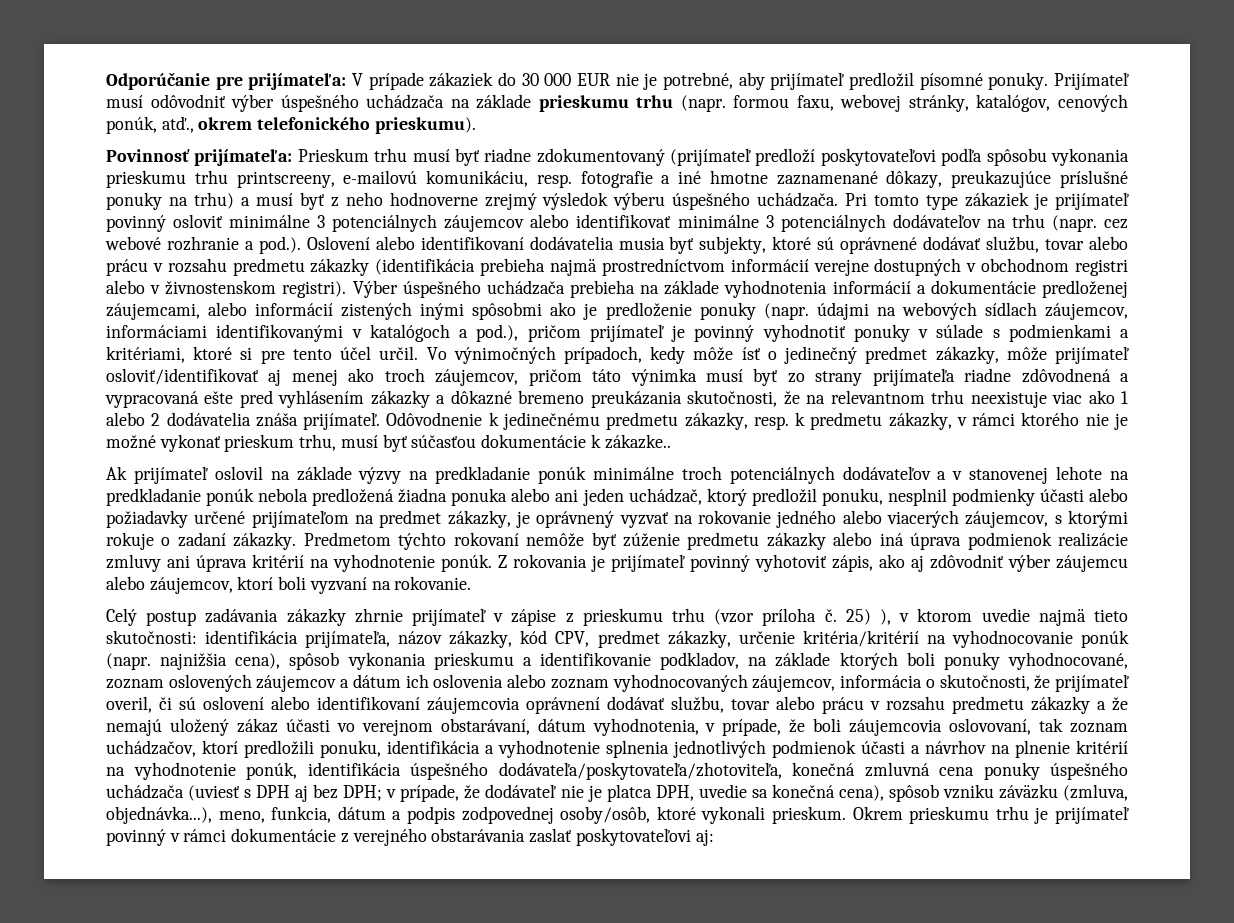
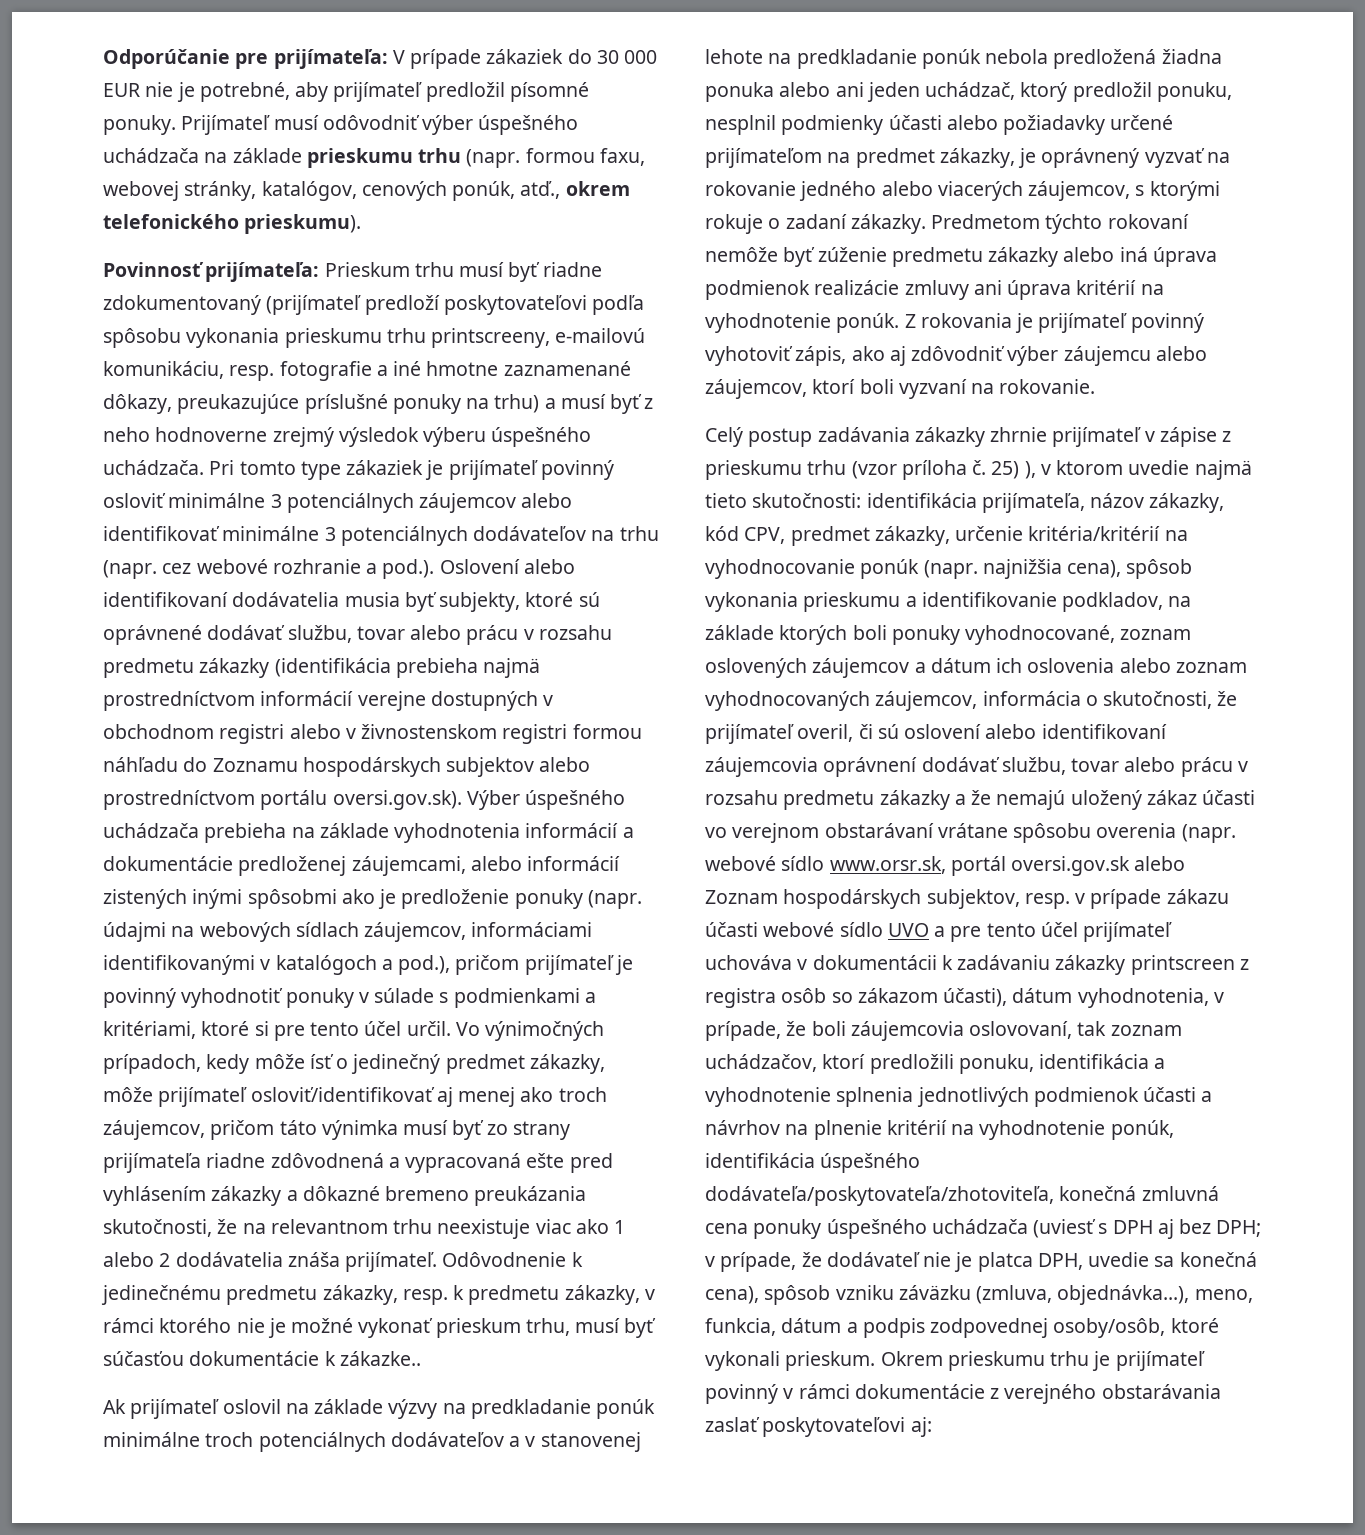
- Pri tomto type zákaziek je prijímateľ povinný osloviť minimálne 3 potenciálnych záujemcov alebo identifikovať minimálne 3 potenciálnych dodávateľov na trhu (napr. cez webové rozhranie a pod.). Oslovení alebo identifikovaní dodávatelia musia byť subjekty, ktoré sú oprávnené dodávať službu, tovar alebo prácu v rozsahu predmetu zákazky (identifikácia prebieha najmä prostredníctvom informácií verejne dostupných v obchodnom registri alebo v živnostenskom registri). Výber úspešného uchádzača prebieha na základe vyhodnotenia informácií a dokumentácie predloženej záujemcami, alebo informácií zistených inými spôsobmi ako je predloženie ponuky (napr. údajmi na webových sídlach záujemcov, informáciami identifikovanými v katalógoch a pod.), pričom prijímateľ je povinný vyhodnotiť ponuky v súlade s podmienkami a kritériami, ktoré si pre tento účel určil.
+ Pri tomto type zákaziek je prijímateľ povinný osloviť minimálne 3 potenciálnych záujemcov alebo identifikovať minimálne 3 potenciálnych dodávateľov na trhu (napr. cez webové rozhranie a pod.). Oslovení alebo identifikovaní dodávatelia musia byť subjekty, ktoré sú oprávnené dodávať službu, tovar alebo prácu v rozsahu predmetu zákazky (identifikácia prebieha najmä prostredníctvom informácií verejne dostupných v obchodnom registri alebo v živnostenskom registri formou náhľadu do Zoznamu hospodárskych subjektov alebo prostredníctvom portálu oversi.gov.sk). Výber úspešného uchádzača prebieha na základe vyhodnotenia informácií a dokumentácie predloženej záujemcami, alebo informácií zistených inými spôsobmi ako je predloženie ponuky (napr. údajmi na webových sídlach záujemcov, informáciami identifikovanými v katalógoch a pod.), pričom prijímateľ je povinný vyhodnotiť ponuky v súlade s podmienkami a kritériami, ktoré si pre tento účel určil.
- identifikácia prijímateľa, názov zákazky, kód CPV, predmet zákazky, určenie kritéria/kritérií na vyhodnocovanie ponúk (napr. najnižšia cena), spôsob vykonania prieskumu a identifikovanie podkladov, na základe ktorých boli ponuky vyhodnocované, zoznam oslovených záujemcov a dátum ich oslovenia alebo zoznam vyhodnocovaných záujemcov, informácia o skutočnosti, že prijímateľ overil, či sú oslovení alebo identifikovaní záujemcovia oprávnení dodávať službu, tovar alebo prácu v rozsahu predmetu zákazky a že nemajú uložený zákaz účasti vo verejnom obstarávaní, dátum vyhodnotenia, v prípade, že boli záujemcovia oslovovaní, tak zoznam uchádzačov, ktorí predložili ponuku, identifikácia a vyhodnotenie splnenia jednotlivých podmienok účasti a návrhov na plnenie kritérií na vyhodnotenie ponúk, identifikácia úspešného dodávateľa/poskytovateľa/zhotoviteľa, konečná zmluvná cena ponuky úspešného uchádzača (uviesť s DPH aj bez DPH;
+ identifikácia prijímateľa, názov zákazky, kód CPV, predmet zákazky, určenie kritéria/kritérií na vyhodnocovanie ponúk (napr. najnižšia cena), spôsob vykonania prieskumu a identifikovanie podkladov, na základe ktorých boli ponuky vyhodnocované, zoznam oslovených záujemcov a dátum ich oslovenia alebo zoznam vyhodnocovaných záujemcov, informácia o skutočnosti, že prijímateľ overil, či sú oslovení alebo identifikovaní záujemcovia oprávnení dodávať službu, tovar alebo prácu v rozsahu predmetu zákazky a že nemajú uložený zákaz účasti vo verejnom obstarávaní vrátane spôsobu overenia (napr. webové sídlo www.orsr.sk, portál oversi.gov.sk alebo Zoznam hospodárskych subjektov, resp. v prípade zákazu účasti webové sídlo UVO a pre tento účel prijímateľ uchováva v dokumentácii k zadávaniu zákazky printscreen z registra osôb so zákazom účasti), dátum vyhodnotenia, v prípade, že boli záujemcovia oslovovaní, tak zoznam uchádzačov, ktorí predložili ponuku, identifikácia a vyhodnotenie splnenia jednotlivých podmienok účasti a návrhov na plnenie kritérií na vyhodnotenie ponúk, identifikácia úspešného dodávateľa/poskytovateľa/zhotoviteľa, konečná zmluvná cena ponuky úspešného uchádzača (uviesť s DPH aj bez DPH;

